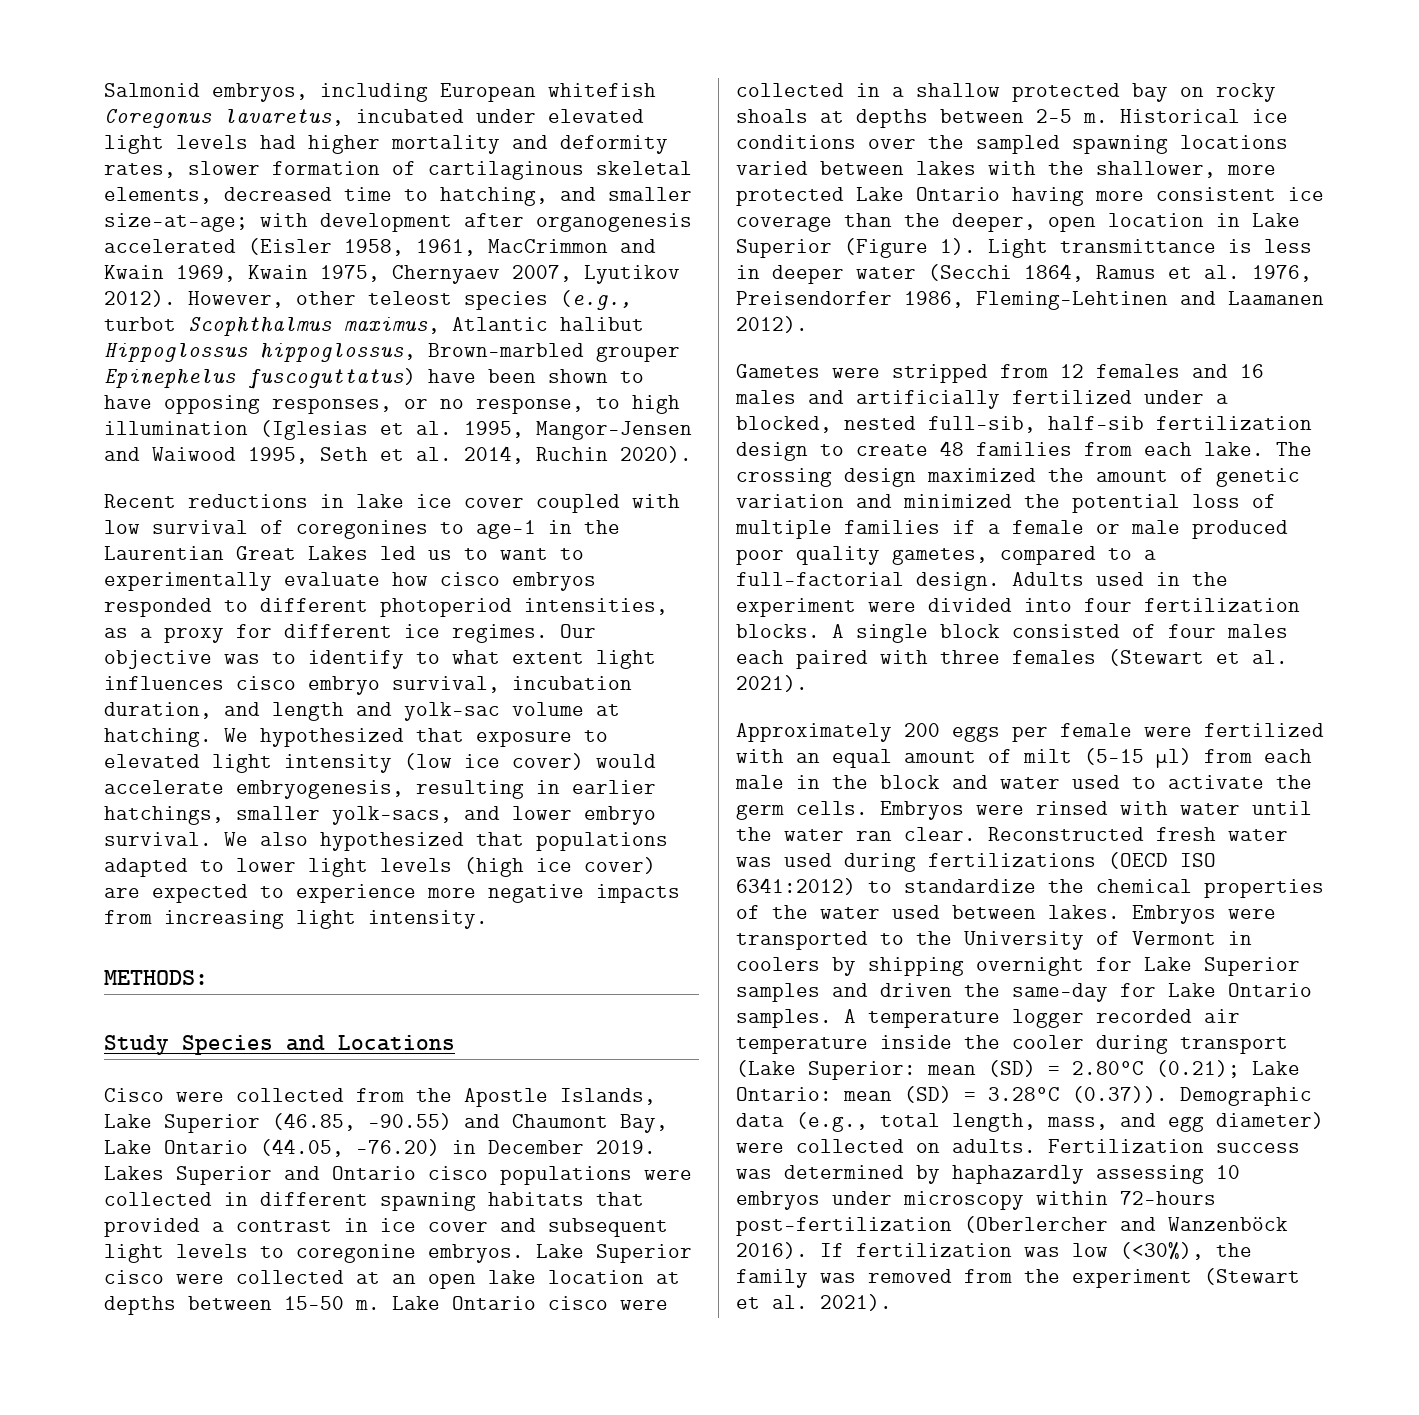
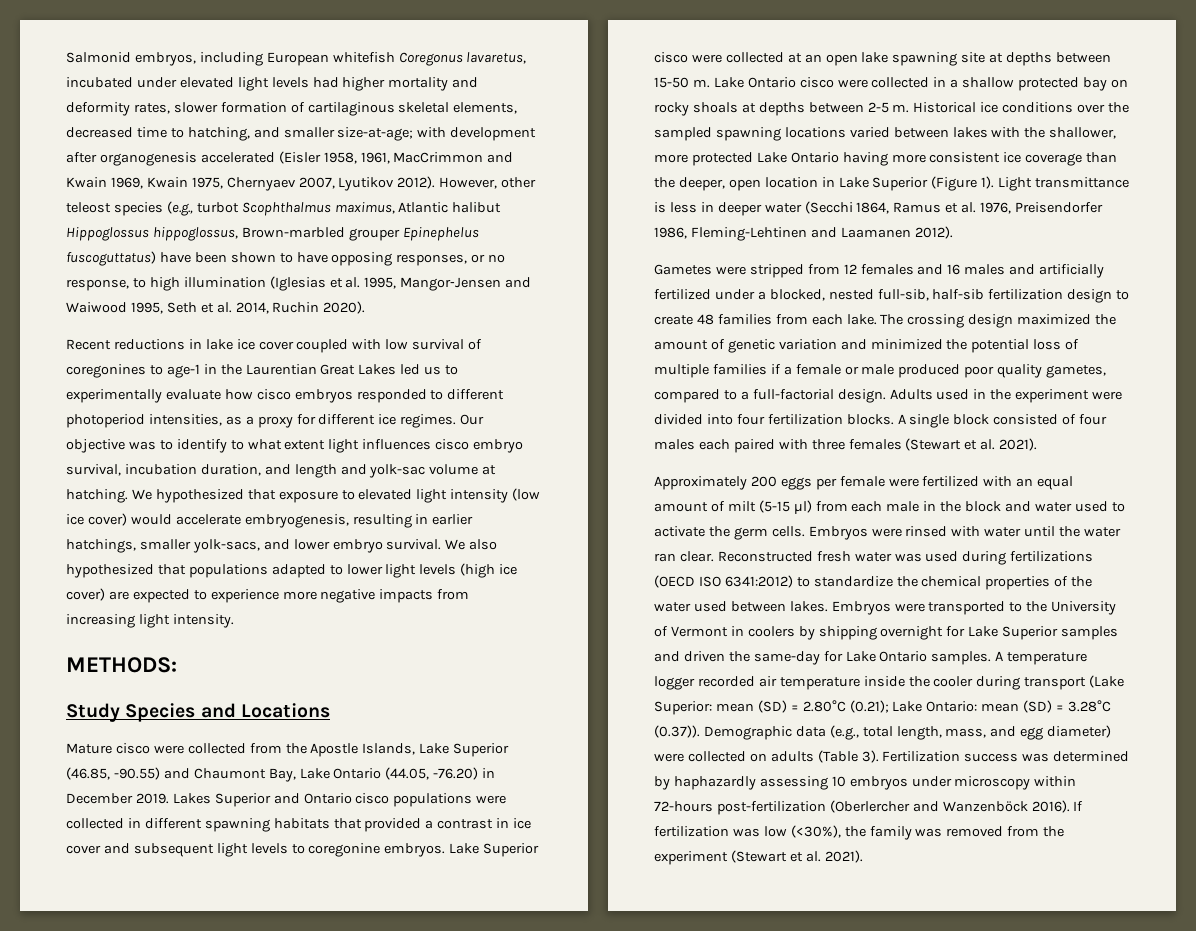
- Recent reductions in lake ice cover coupled with low survival of coregonines to age-1 in the Laurentian Great Lakes led us to want to experimentally evaluate how cisco embryos responded to different photoperiod intensities, as a proxy for different ice regimes.
+ Recent reductions in lake ice cover coupled with low survival of coregonines to age-1 in the Laurentian Great Lakes led us to experimentally evaluate how cisco embryos responded to different photoperiod intensities, as a proxy for different ice regimes.
- Cisco were collected from the Apostle Islands, Lake Superior (46.85, -90.55) and Chaumont Bay, Lake Ontario (44.05, -76.20) in December 2019.
+ Mature cisco were collected from the Apostle Islands, Lake Superior (46.85, -90.55) and Chaumont Bay, Lake Ontario (44.05, -76.20) in December 2019.
- Lake Superior cisco were collected at an open lake location at depths between 15-50 m.
+ Lake Superior cisco were collected at an open lake spawning site at depths between 15-50 m.
- A temperature logger recorded air temperature inside the cooler during transport (Lake Superior: mean (SD) = 2.80°C (0.21); Lake Ontario: mean (SD) = 3.28°C (0.37)). Demographic data (e.g., total length, mass, and egg diameter) were collected on adults.
+ A temperature logger recorded air temperature inside the cooler during transport (Lake Superior: mean (SD) = 2.80°C (0.21); Lake Ontario: mean (SD) = 3.28°C (0.37)). Demographic data (e.g., total length, mass, and egg diameter) were collected on adults (Table 3).

